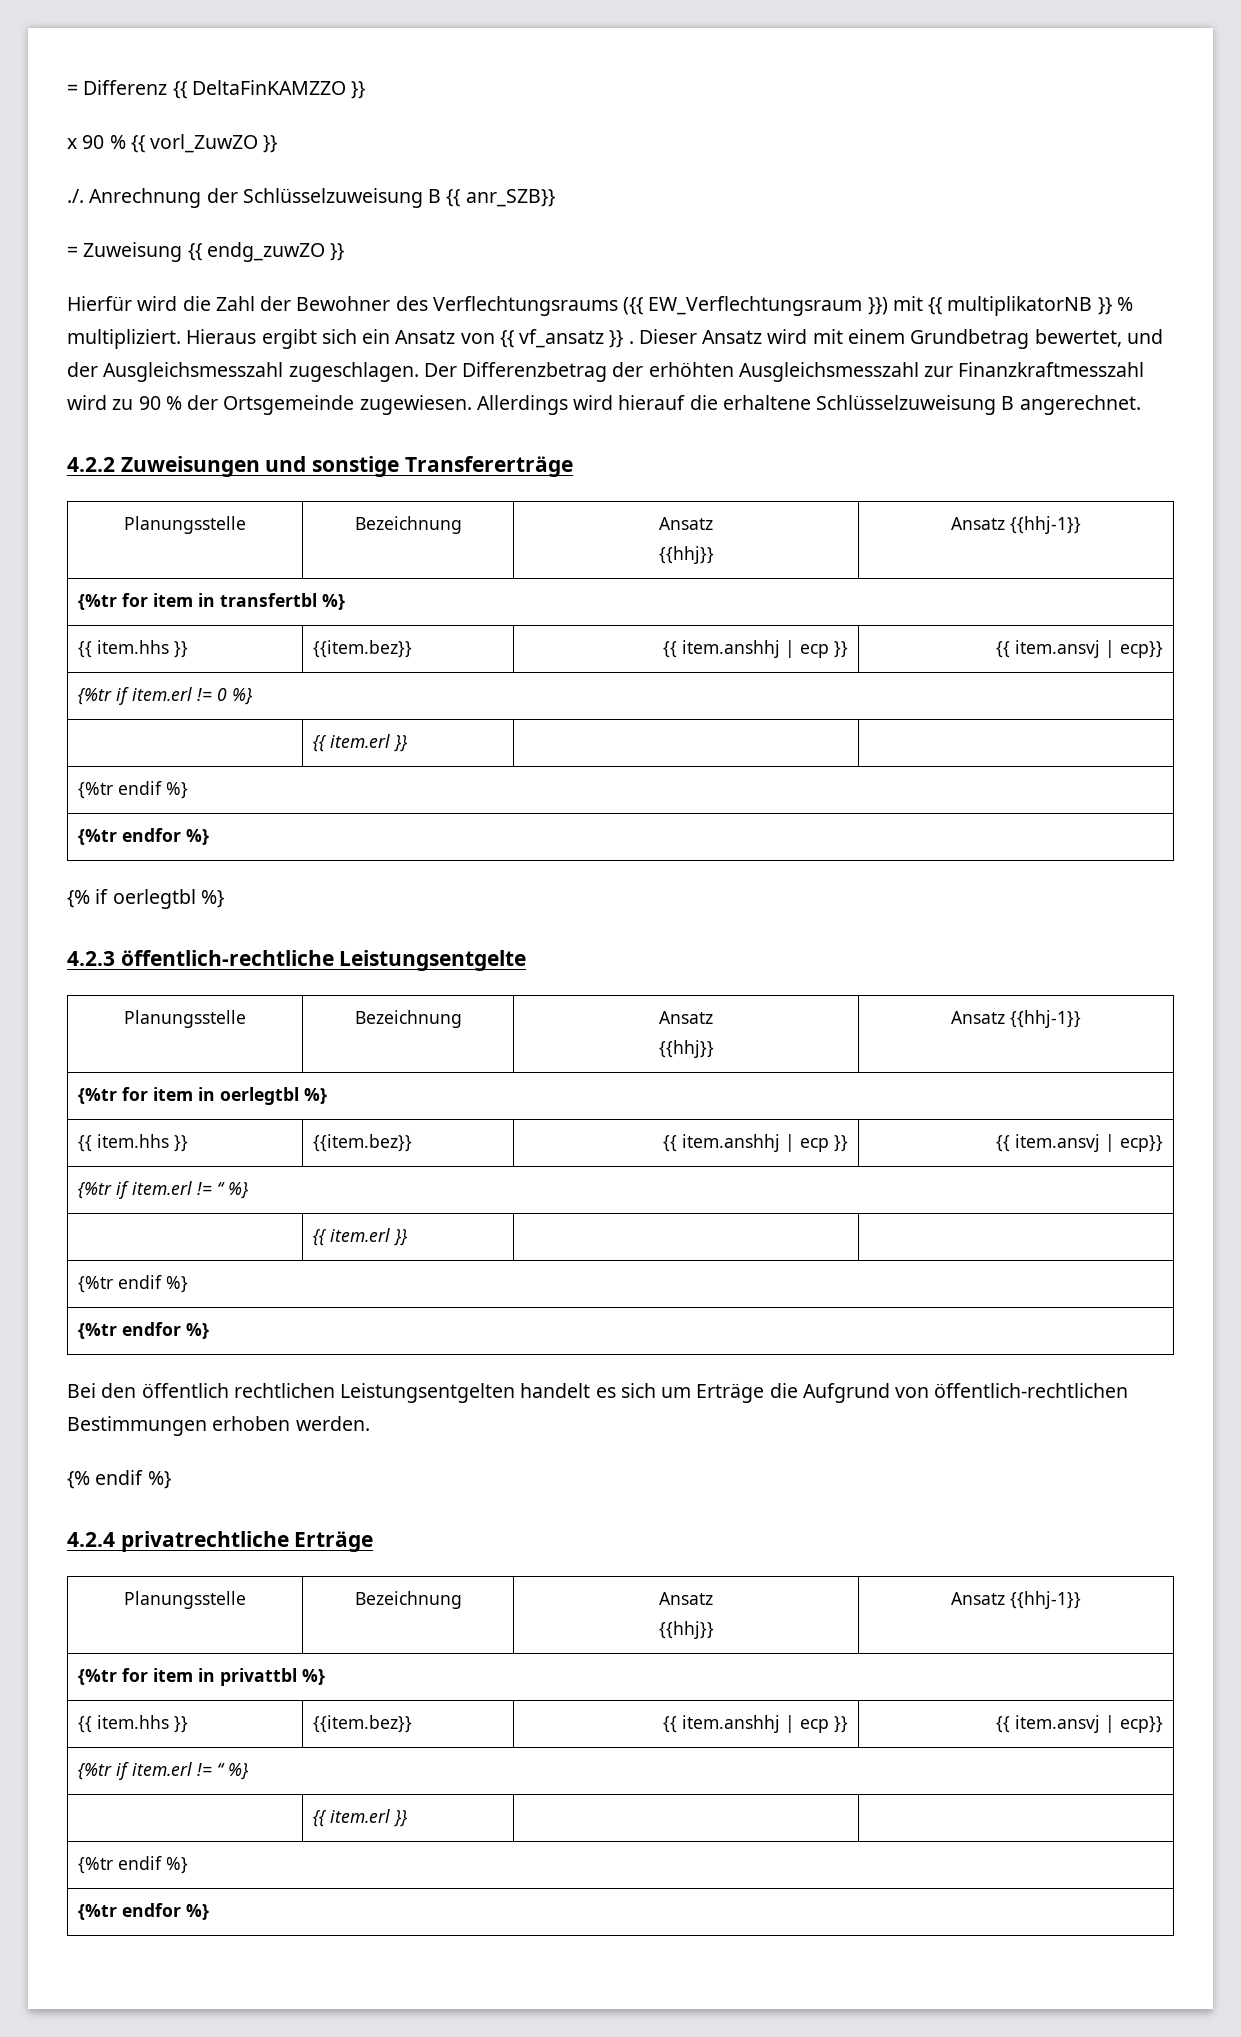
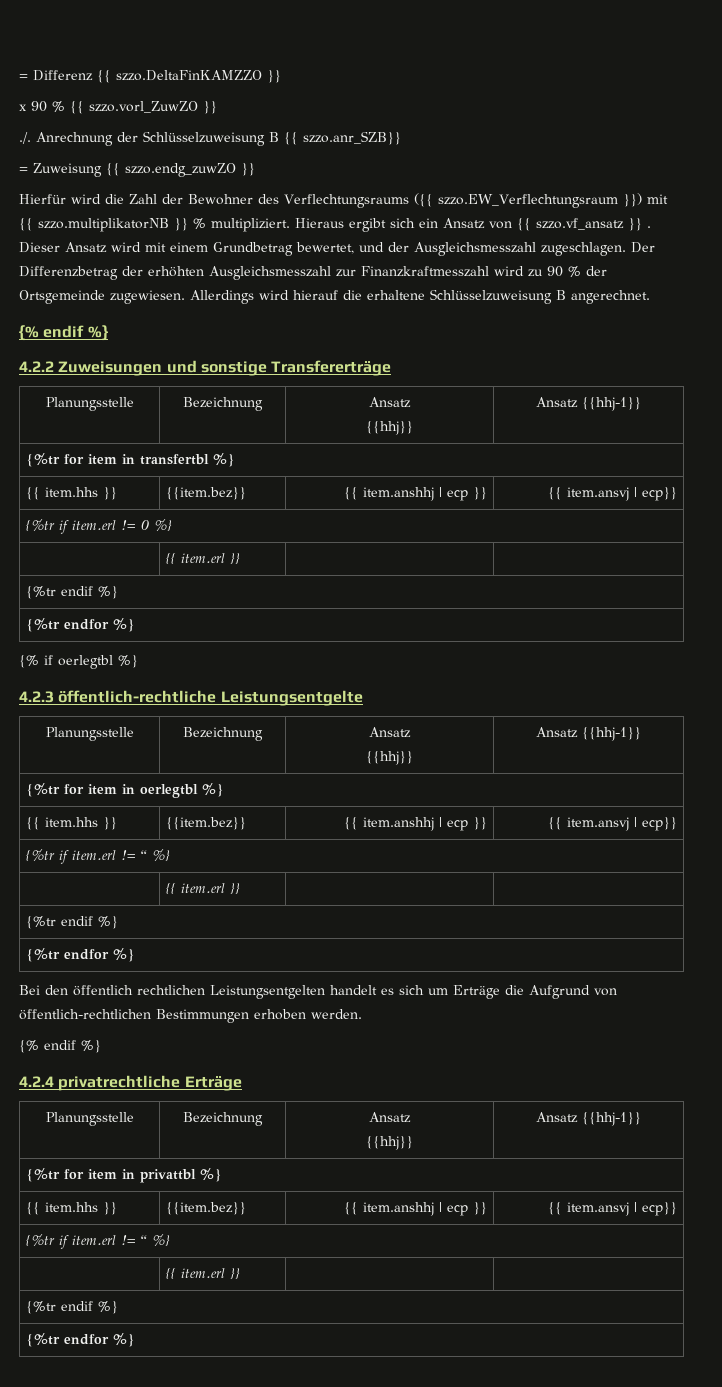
- = Differenz {{ DeltaFinKAMZZO }}
+ = Differenz {{ szzo.DeltaFinKAMZZO }}
- x 90 % {{ vorl_ZuwZO }}
+ x 90 % {{ szzo.vorl_ZuwZO }}
- ./. Anrechnung der Schlüsselzuweisung B {{ anr_SZB}}
+ ./. Anrechnung der Schlüsselzuweisung B {{ szzo.anr_SZB}}
- = Zuweisung {{ endg_zuwZO }}
+ = Zuweisung {{ szzo.endg_zuwZO }}
- Hierfür wird die Zahl der Bewohner des Verflechtungsraums ({{ EW_Verflechtungsraum }}) mit {{ multiplikatorNB }} % multipliziert.
+ Hierfür wird die Zahl der Bewohner des Verflechtungsraums ({{ szzo.EW_Verflechtungsraum }}) mit {{ szzo.multiplikatorNB }} % multipliziert.
- Hieraus ergibt sich ein Ansatz von {{ vf_ansatz }} .
+ Hieraus ergibt sich ein Ansatz von {{ szzo.vf_ansatz }} .
  Allerdings wird hierauf die erhaltene Schlüsselzuweisung B angerechnet.
+ {% endif %}

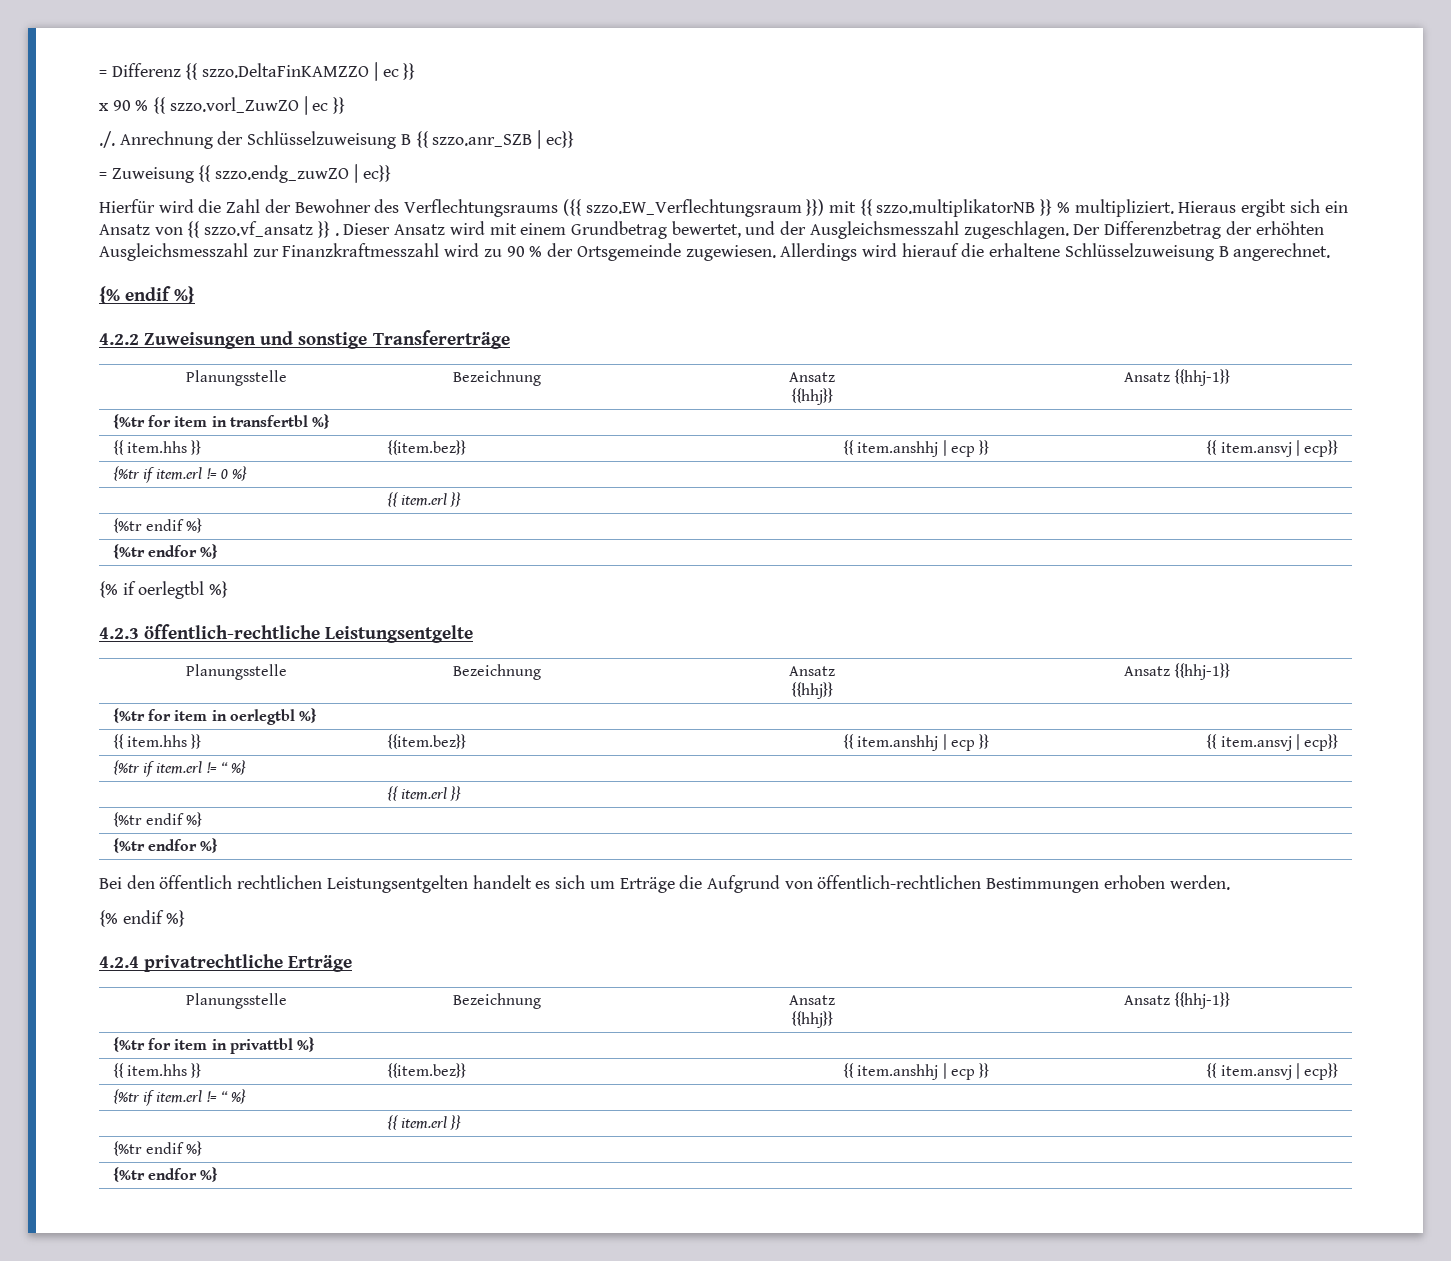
- = Differenz {{ szzo.DeltaFinKAMZZO }}
+ = Differenz {{ szzo.DeltaFinKAMZZO | ec }}
- x 90 % {{ szzo.vorl_ZuwZO }}
+ x 90 % {{ szzo.vorl_ZuwZO | ec }}
- ./. Anrechnung der Schlüsselzuweisung B {{ szzo.anr_SZB}}
+ ./. Anrechnung der Schlüsselzuweisung B {{ szzo.anr_SZB | ec}}
- = Zuweisung {{ szzo.endg_zuwZO }}
+ = Zuweisung {{ szzo.endg_zuwZO | ec}}

